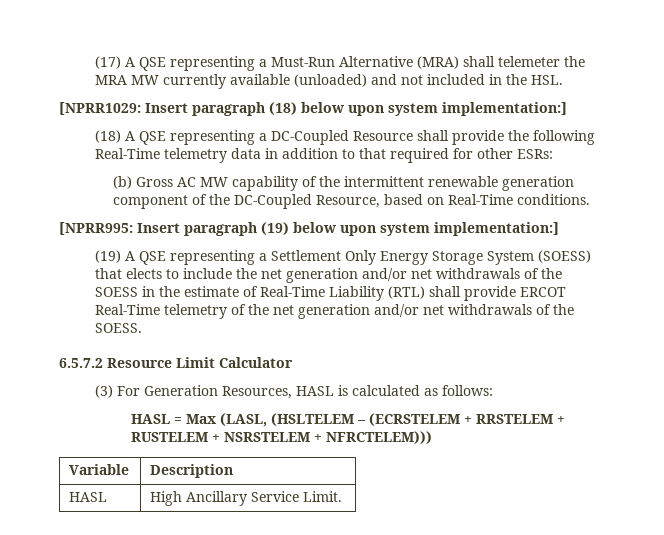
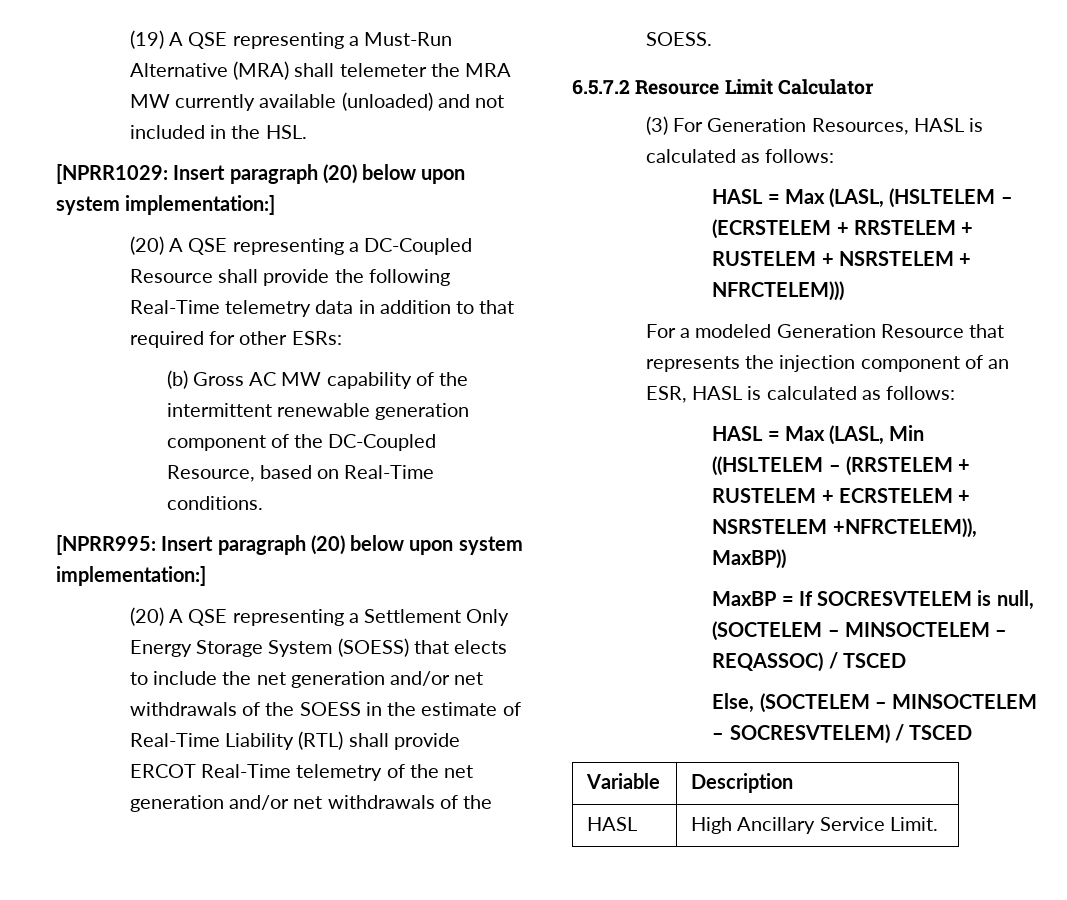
- (17) A QSE representing a Must-Run Alternative (MRA) shall telemeter the MRA MW currently available (unloaded) and not included in the HSL.
+ (19) A QSE representing a Must-Run Alternative (MRA) shall telemeter the MRA MW currently available (unloaded) and not included in the HSL.
- [NPRR1029: Insert paragraph (18) below upon system implementation:]
- (18) A QSE representing a DC-Coupled Resource shall provide the following Real-Time telemetry data in addition to that required for other ESRs:
+ [NPRR1029: Insert paragraph (20) below upon system implementation:]
+ (20) A QSE representing a DC-Coupled Resource shall provide the following Real-Time telemetry data in addition to that required for other ESRs:
- [NPRR995: Insert paragraph (19) below upon system implementation:]
- (19) A QSE representing a Settlement Only Energy Storage System (SOESS) that elects to include the net generation and/or net withdrawals of the SOESS in the estimate of Real-Time Liability (RTL) shall provide ERCOT Real-Time telemetry of the net generation and/or net withdrawals of the SOESS.
+ [NPRR995: Insert paragraph (20) below upon system implementation:]
+ (20) A QSE representing a Settlement Only Energy Storage System (SOESS) that elects to include the net generation and/or net withdrawals of the SOESS in the estimate of Real-Time Liability (RTL) shall provide ERCOT Real-Time telemetry of the net generation and/or net withdrawals of the SOESS.
+ For a modeled Generation Resource that represents the injection component of an ESR, HASL is calculated as follows:
+ HASL = Max (LASL, Min ((HSLTELEM – (RRSTELEM + RUSTELEM + ECRSTELEM + NSRSTELEM +NFRCTELEM)), MaxBP))
+ MaxBP = If SOCRESVTELEM is null, (SOCTELEM – MINSOCTELEM – REQASSOC) / TSCED
+ Else, (SOCTELEM – MINSOCTELEM – SOCRESVTELEM) / TSCED

